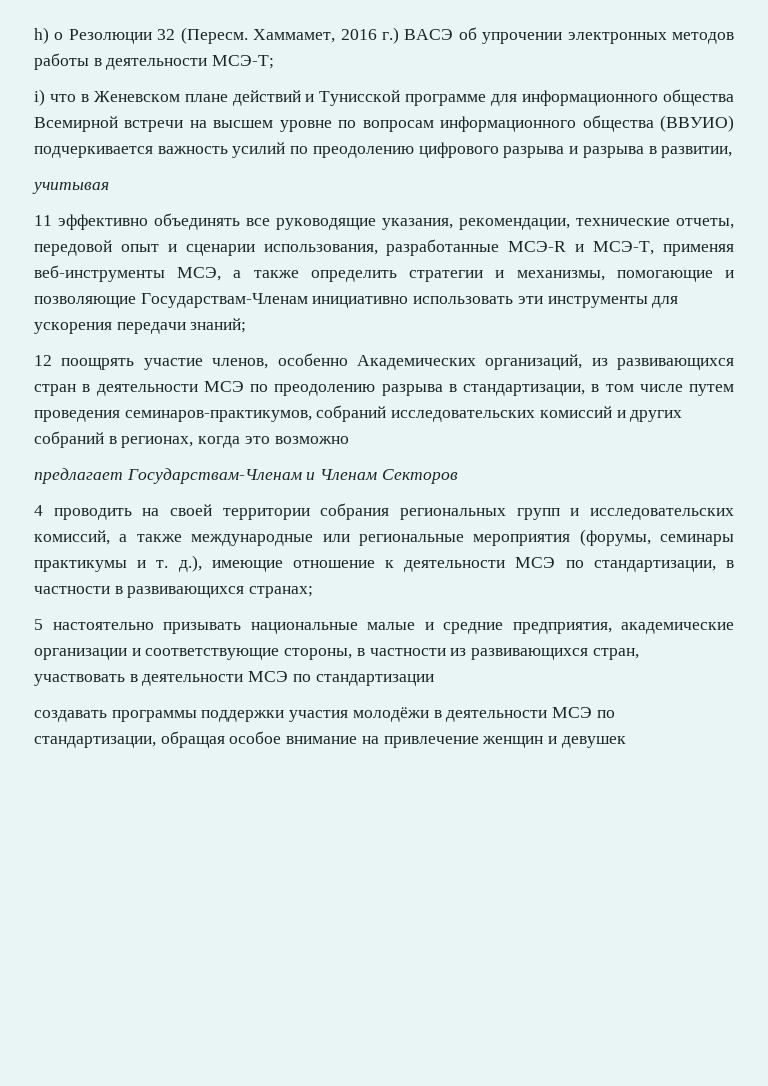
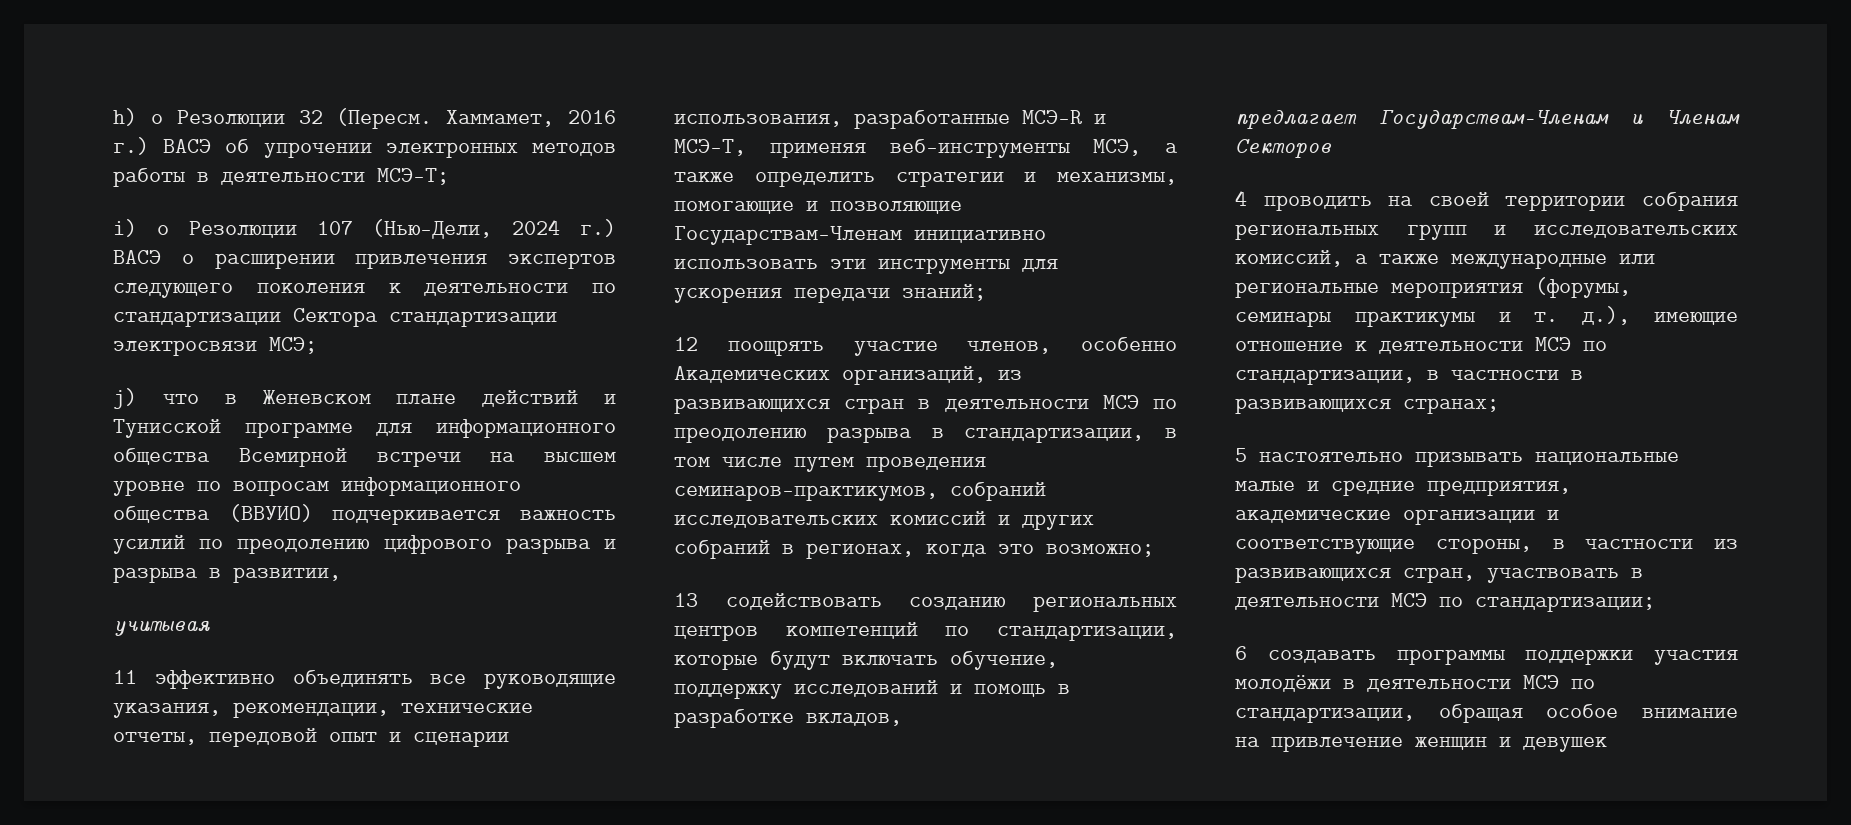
- i) что в Женевском плане действий и Тунисской программе для информационного общества Всемирной встречи на высшем уровне по вопросам информационного общества (ВВУИО) подчеркивается важность усилий по преодолению цифрового разрыва и разрыва в развитии,
+ i) о Резолюции 107 (Нью-Дели, 2024 г.) ВАСЭ о расширении привлечения экспертов следующего поколения к деятельности по стандартизации Сектора стандартизации электросвязи МСЭ;
+ j) что в Женевском плане действий и Тунисской программе для информационного общества Всемирной встречи на высшем уровне по вопросам информационного общества (ВВУИО) подчеркивается важность усилий по преодолению цифрового разрыва и разрыва в развитии,
- 12 поощрять участие членов, особенно Академических организаций, из развивающихся стран в деятельности МСЭ по преодолению разрыва в стандартизации, в том числе путем проведения семинаров-практикумов, собраний исследовательских комиссий и других собраний в регионах, когда это возможно
+ 12 поощрять участие членов, особенно Академических организаций, из развивающихся стран в деятельности МСЭ по преодолению разрыва в стандартизации, в том числе путем проведения семинаров-практикумов, собраний исследовательских комиссий и других собраний в регионах, когда это возможно;
+ 13 содействовать созданию региональных центров компетенций по стандартизации, которые будут включать обучение, поддержку исследований и помощь в разработке вкладов,
- 5 настоятельно призывать национальные малые и средние предприятия, академические организации и соответствующие стороны, в частности из развивающихся стран, участвовать в деятельности МСЭ по стандартизации
- создавать программы поддержки участия молодёжи в деятельности МСЭ по стандартизации, обращая особое внимание на привлечение женщин и девушек
+ 5 настоятельно призывать национальные малые и средние предприятия, академические организации и соответствующие стороны, в частности из развивающихся стран, участвовать в деятельности МСЭ по стандартизации;
+ 6 создавать программы поддержки участия молодёжи в деятельности МСЭ по стандартизации, обращая особое внимание на привлечение женщин и девушек

